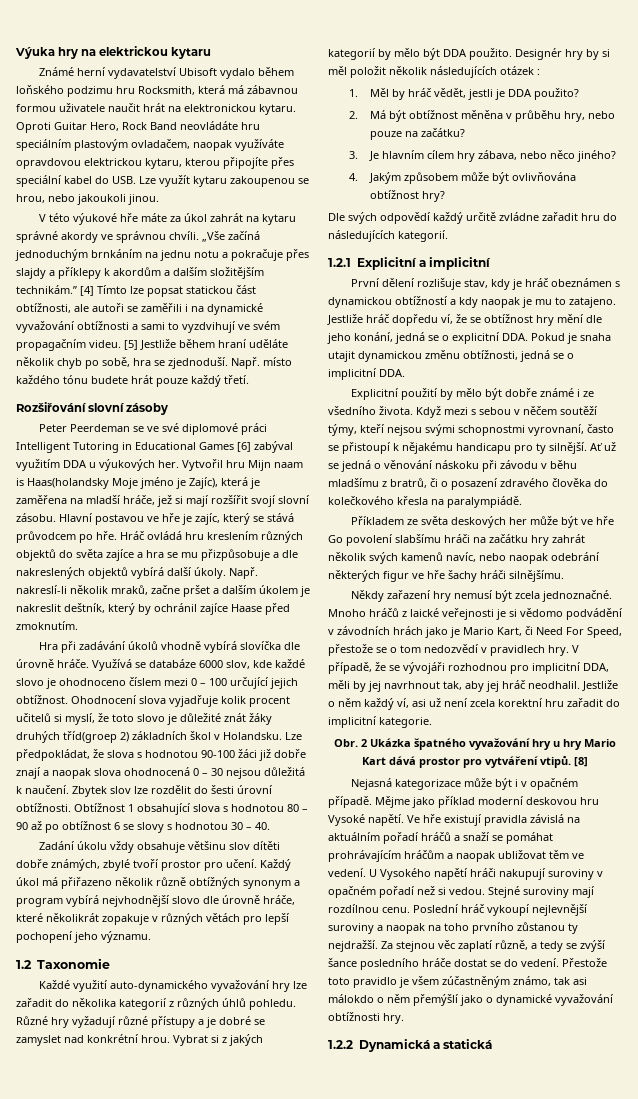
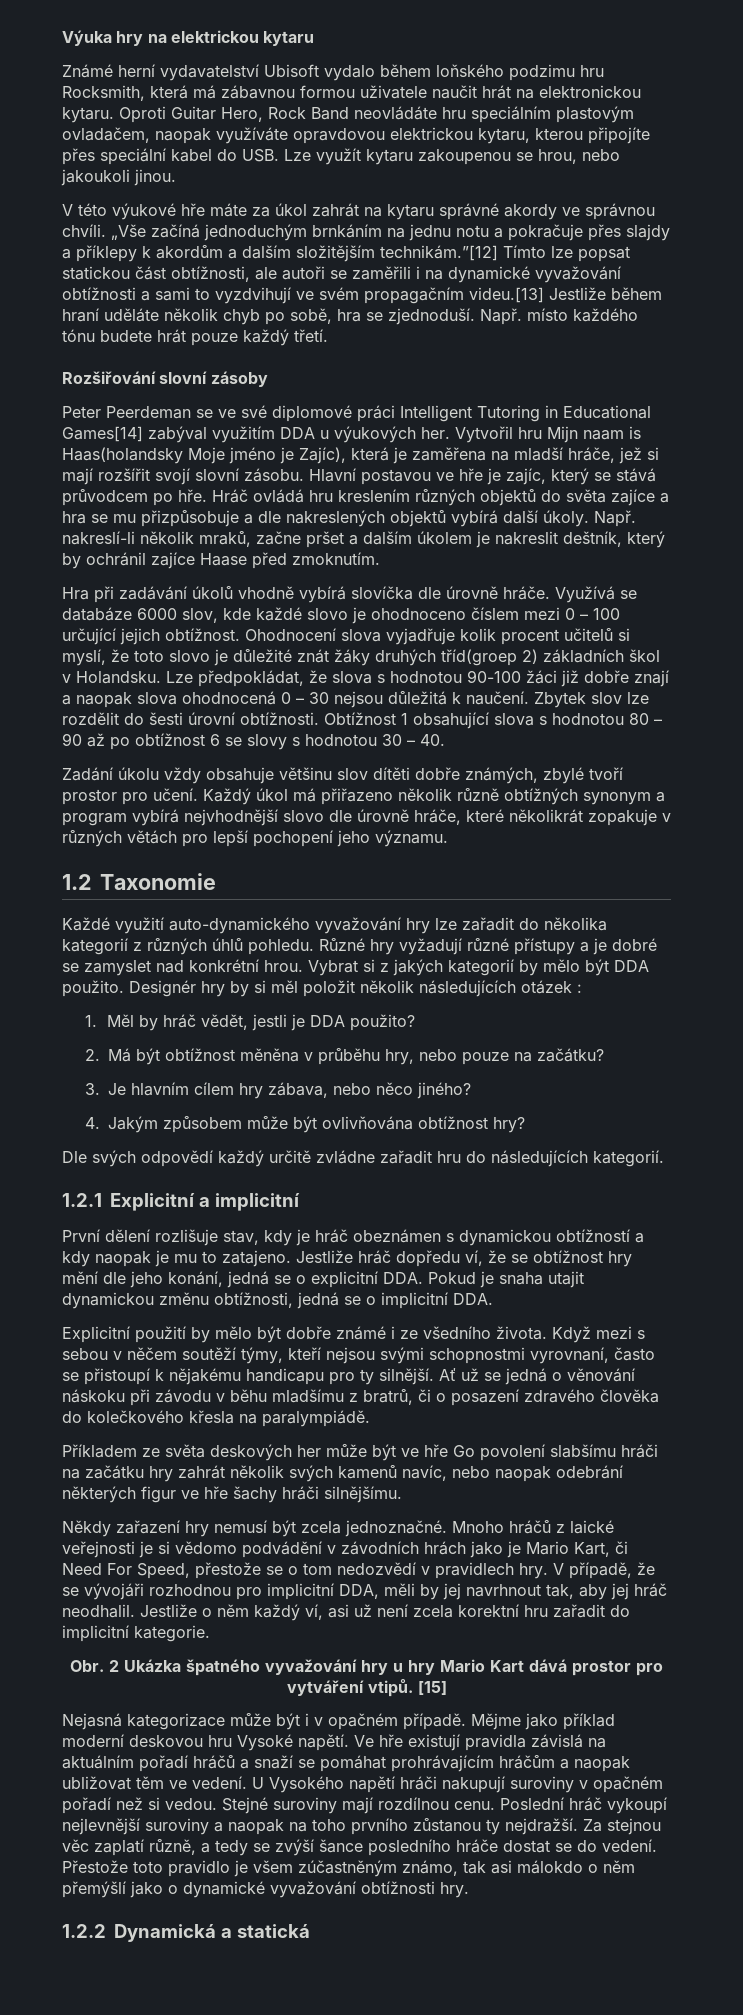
- „Vše začíná jednoduchým brnkáním na jednu notu a pokračuje přes slajdy a příklepy k akordům a dalším složitějším technikám.” [4] Tímto lze popsat statickou část obtížnosti, ale autoři se zaměřili i na dynamické vyvažování obtížnosti a sami to vyzdvihují ve svém propagačním videu. [5] Jestliže během hraní uděláte několik chyb po sobě, hra se zjednoduší.
+ „Vše začíná jednoduchým brnkáním na jednu notu a pokračuje přes slajdy a příklepy k akordům a dalším složitějším technikám.”[12] Tímto lze popsat statickou část obtížnosti, ale autoři se zaměřili i na dynamické vyvažování obtížnosti a sami to vyzdvihují ve svém propagačním videu.[13] Jestliže během hraní uděláte několik chyb po sobě, hra se zjednoduší.
- Peter Peerdeman se ve své diplomové práci Intelligent Tutoring in Educational Games [6] zabýval využitím DDA u výukových her.
+ Peter Peerdeman se ve své diplomové práci Intelligent Tutoring in Educational Games[14] zabýval využitím DDA u výukových her.
- [8]
+ [15]

